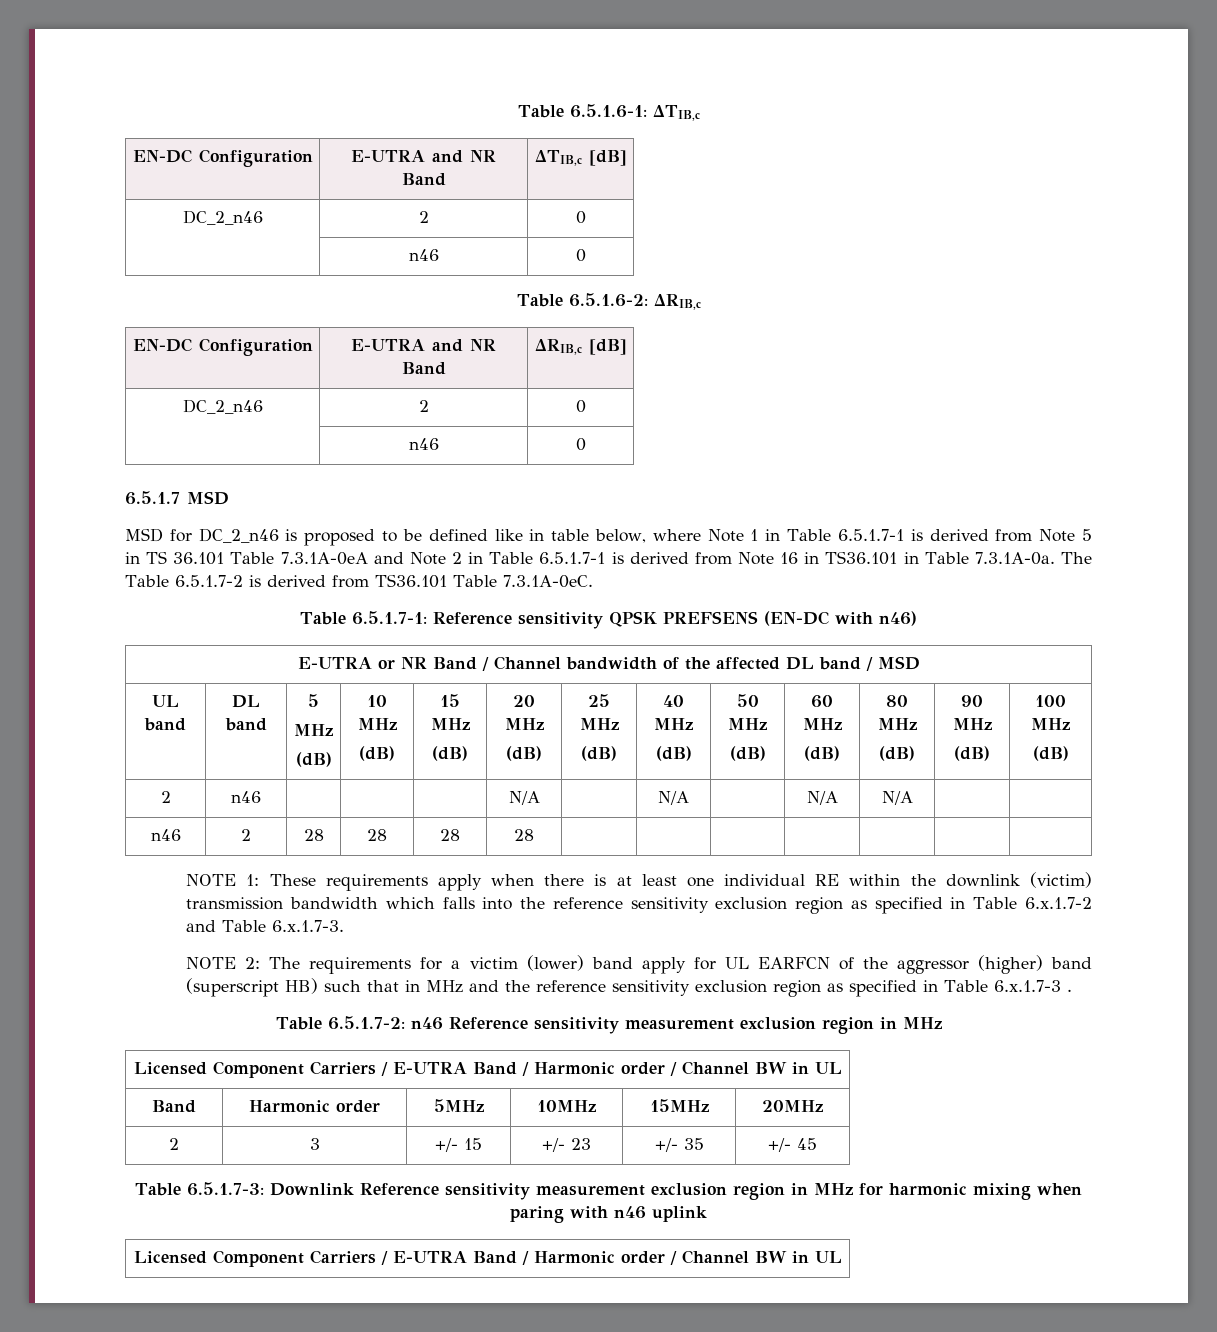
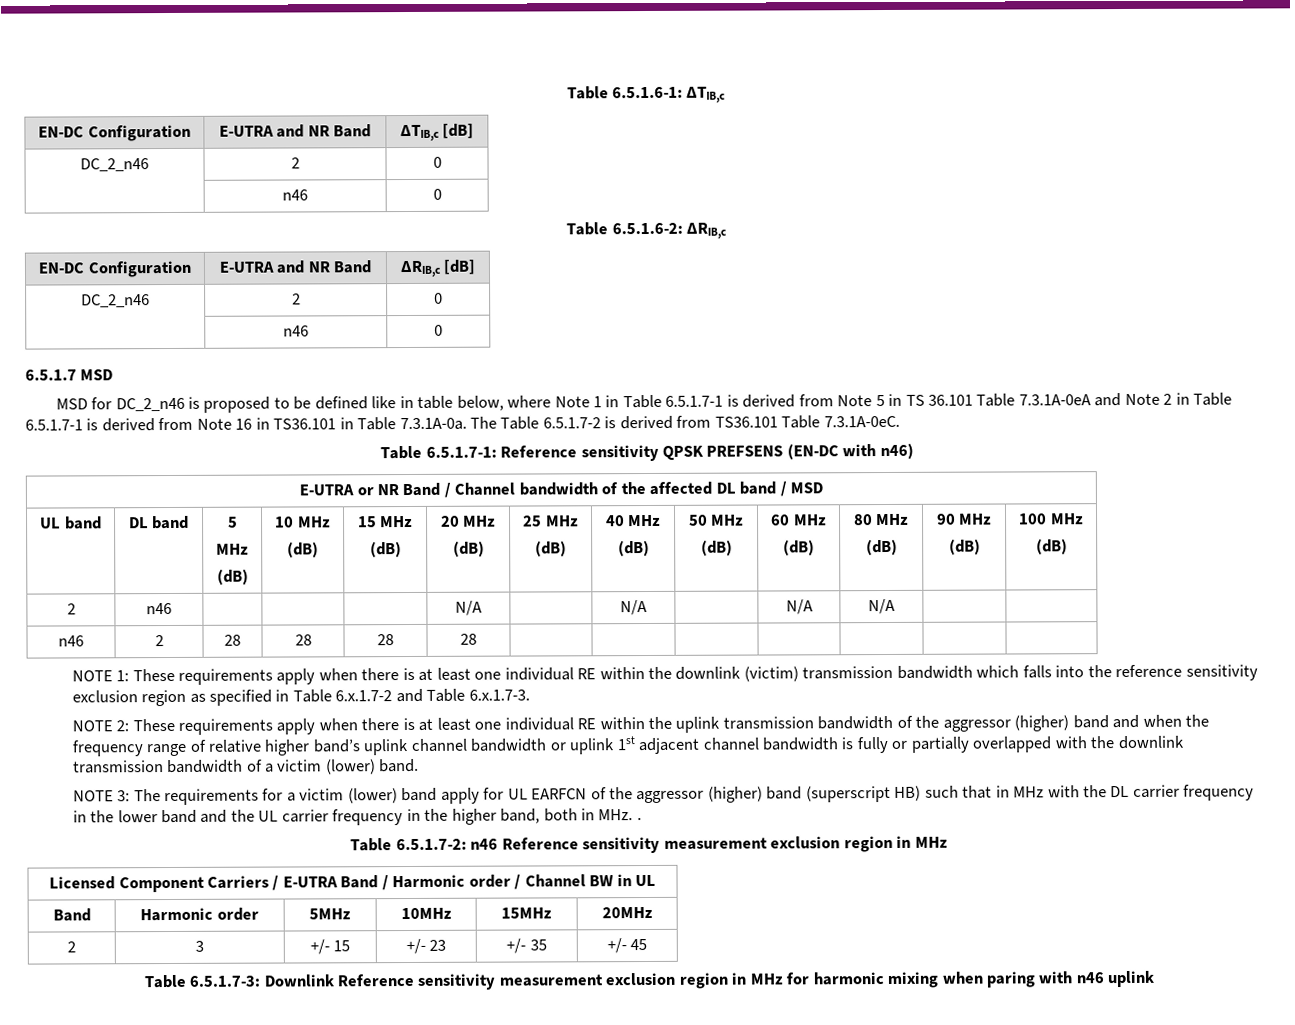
- NOTE 2: The requirements for a victim (lower) band apply for UL EARFCN of the aggressor (higher) band (superscript HB) such that in MHz and the reference sensitivity exclusion region as specified in Table 6.x.1.7-3 .
+ NOTE 2: These requirements apply when there is at least one individual RE within the uplink transmission bandwidth of the aggressor (higher) band and when the frequency range of relative higher band’s uplink channel bandwidth or uplink 1st adjacent channel bandwidth is fully or partially overlapped with the downlink transmission bandwidth of a victim (lower) band.
+ NOTE 3: The requirements for a victim (lower) band apply for UL EARFCN of the aggressor (higher) band (superscript HB) such that in MHz with the DL carrier frequency in the lower band and the UL carrier frequency in the higher band, both in MHz. .
  Table 6.5.1.7-3: Downlink Reference sensitivity measurement exclusion region in MHz for harmonic mixing when paring with n46 uplink
- Licensed Component Carriers / E-UTRA Band / Harmonic order / Channel BW in UL

